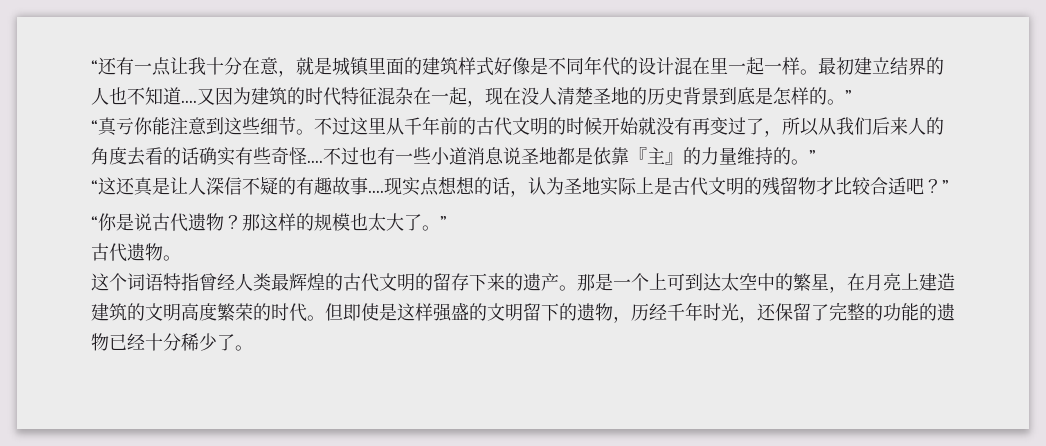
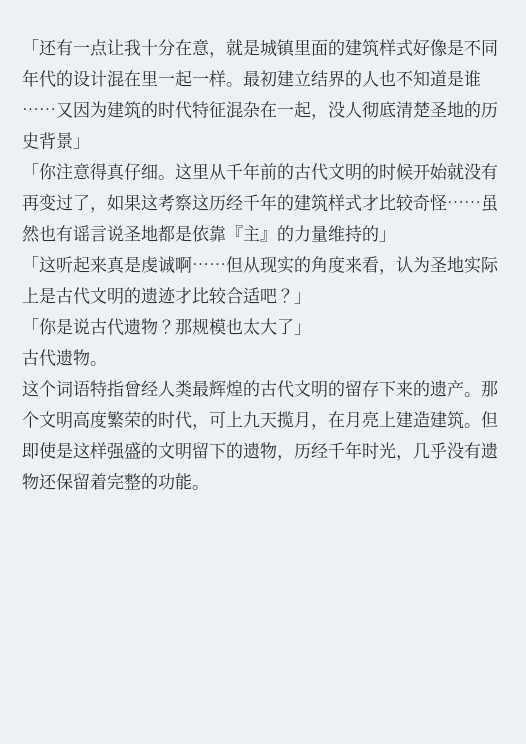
- “还有一点让我十分在意，就是城镇里面的建筑样式好像是不同年代的设计混在里一起一样。
+ 「还有一点让我十分在意，就是城镇里面的建筑样式好像是不同年代的设计混在里一起一样。
- 最初建立结界的人也不知道....
+ 最初建立结界的人也不知道是谁……
- 又因为建筑的时代特征混杂在一起，现在没人清楚圣地的历史背景到底是怎样的。”
- “真亏你能注意到这些细节。不过这里从千年前的古代文明的时候开始就没有再变过了，所以从我们后来人的角度去看的话确实有些奇怪....不过也有一些小道消息说圣地都是依靠『主』的力量维持的。”
- “这还真是让人深信不疑的有趣故事....现实点想想的话，认为圣地实际上是古代文明的残留物才比较合适吧？”
- “你是说古代遗物？
+ 又因为建筑的时代特征混杂在一起，没人彻底清楚圣地的历史背景」
+ 「你注意得真仔细。这里从千年前的古代文明的时候开始就没有再变过了，如果这考察这历经千年的建筑样式才比较奇怪……虽然也有谣言说圣地都是依靠『主』的力量维持的」
+ 「这听起来真是虔诚啊……但从现实的角度来看，认为圣地实际上是古代文明的遗迹才比较合适吧？」
+ 「你是说古代遗物？
- 那这样的规模也太大了。”
+ 那规模也太大了」
- 那是一个上可到达太空中的繁星，在月亮上建造建筑的文明高度繁荣的时代。
+ 那个文明高度繁荣的时代，可上九天揽月，在月亮上建造建筑。
- 但即使是这样强盛的文明留下的遗物，历经千年时光，还保留了完整的功能的遗物已经十分稀少了。
+ 但即使是这样强盛的文明留下的遗物，历经千年时光，几乎没有遗物还保留着完整的功能。

